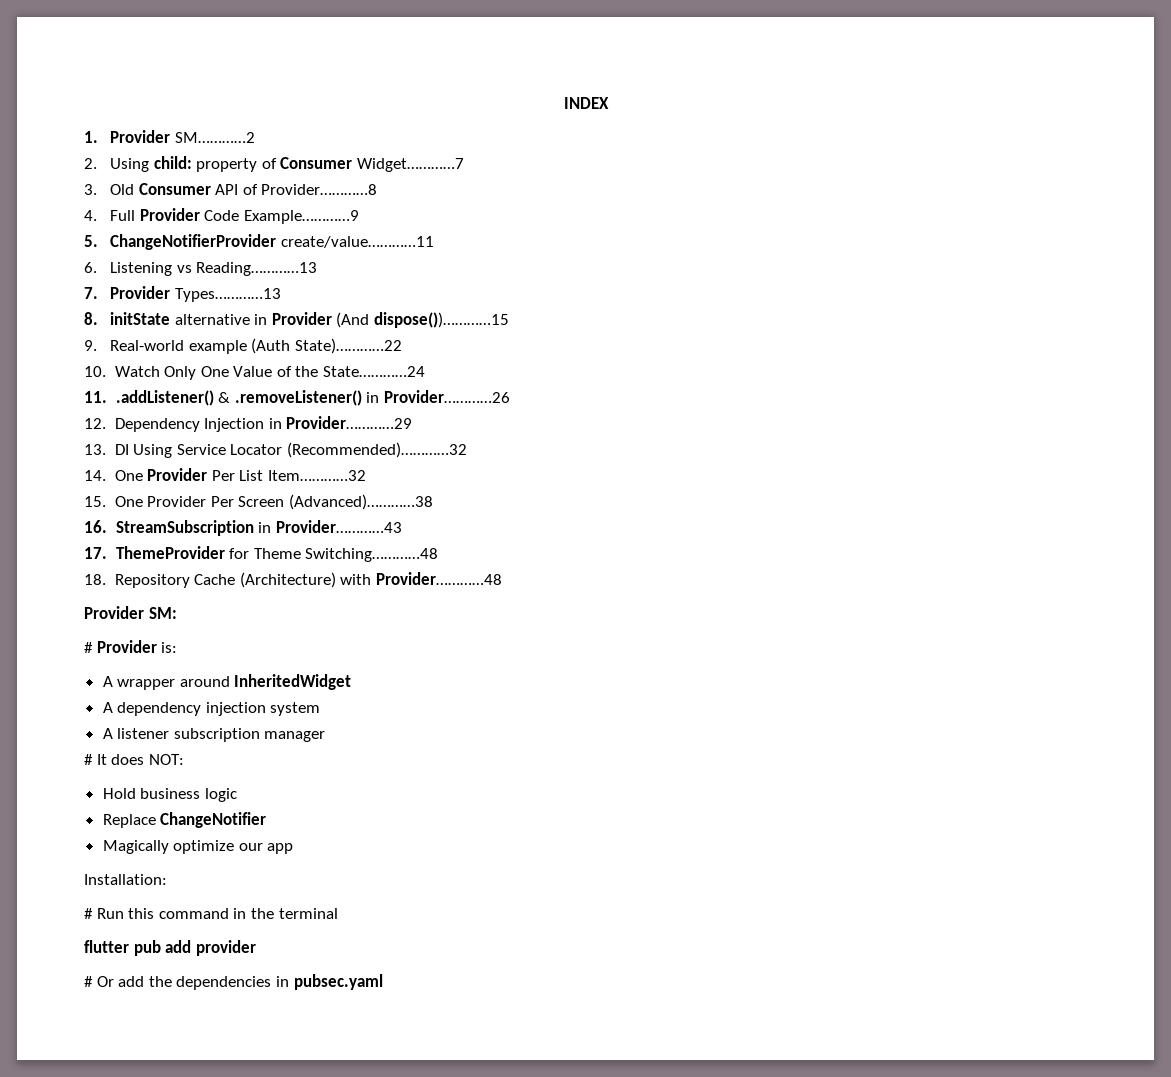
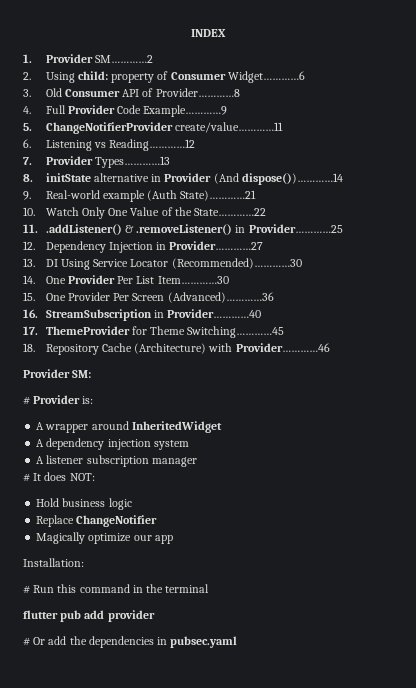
- 2. Using child: property of Consumer Widget…………7
+ 2. Using child: property of Consumer Widget…………6
- 6. Listening vs Reading…………13
+ 6. Listening vs Reading…………12
- 8. initState alternative in Provider (And dispose())…………15
+ 8. initState alternative in Provider (And dispose())…………14
- 9. Real-world example (Auth State)…………22
+ 9. Real-world example (Auth State)…………21
- 10. Watch Only One Value of the State…………24
+ 10. Watch Only One Value of the State…………22
- 11. .addListener() & .removeListener() in Provider…………26
+ 11. .addListener() & .removeListener() in Provider…………25
- 12. Dependency Injection in Provider…………29
+ 12. Dependency Injection in Provider…………27
- 13. DI Using Service Locator (Recommended)…………32
+ 13. DI Using Service Locator (Recommended)…………30
- 14. One Provider Per List Item…………32
+ 14. One Provider Per List Item…………30
- 15. One Provider Per Screen (Advanced)…………38
+ 15. One Provider Per Screen (Advanced)…………36
- 16. StreamSubscription in Provider…………43
+ 16. StreamSubscription in Provider…………40
- 17. ThemeProvider for Theme Switching…………48
+ 17. ThemeProvider for Theme Switching…………45
- 18. Repository Cache (Architecture) with Provider…………48
+ 18. Repository Cache (Architecture) with Provider…………46

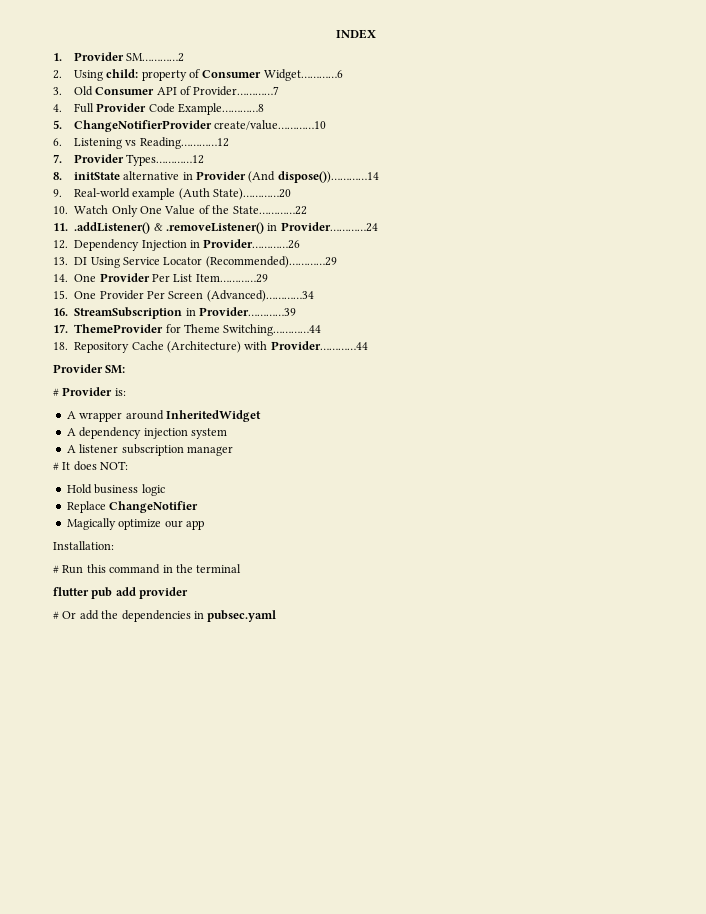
- 3. Old Consumer API of Provider…………8
+ 3. Old Consumer API of Provider…………7
- 4. Full Provider Code Example…………9
+ 4. Full Provider Code Example…………8
- 5. ChangeNotifierProvider create/value…………11
+ 5. ChangeNotifierProvider create/value…………10
- 7. Provider Types…………13
+ 7. Provider Types…………12
- 9. Real-world example (Auth State)…………21
+ 9. Real-world example (Auth State)…………20
- 11. .addListener() & .removeListener() in Provider…………25
+ 11. .addListener() & .removeListener() in Provider…………24
- 12. Dependency Injection in Provider…………27
+ 12. Dependency Injection in Provider…………26
- 13. DI Using Service Locator (Recommended)…………30
+ 13. DI Using Service Locator (Recommended)…………29
- 14. One Provider Per List Item…………30
+ 14. One Provider Per List Item…………29
- 15. One Provider Per Screen (Advanced)…………36
+ 15. One Provider Per Screen (Advanced)…………34
- 16. StreamSubscription in Provider…………40
+ 16. StreamSubscription in Provider…………39
- 17. ThemeProvider for Theme Switching…………45
+ 17. ThemeProvider for Theme Switching…………44
- 18. Repository Cache (Architecture) with Provider…………46
+ 18. Repository Cache (Architecture) with Provider…………44

